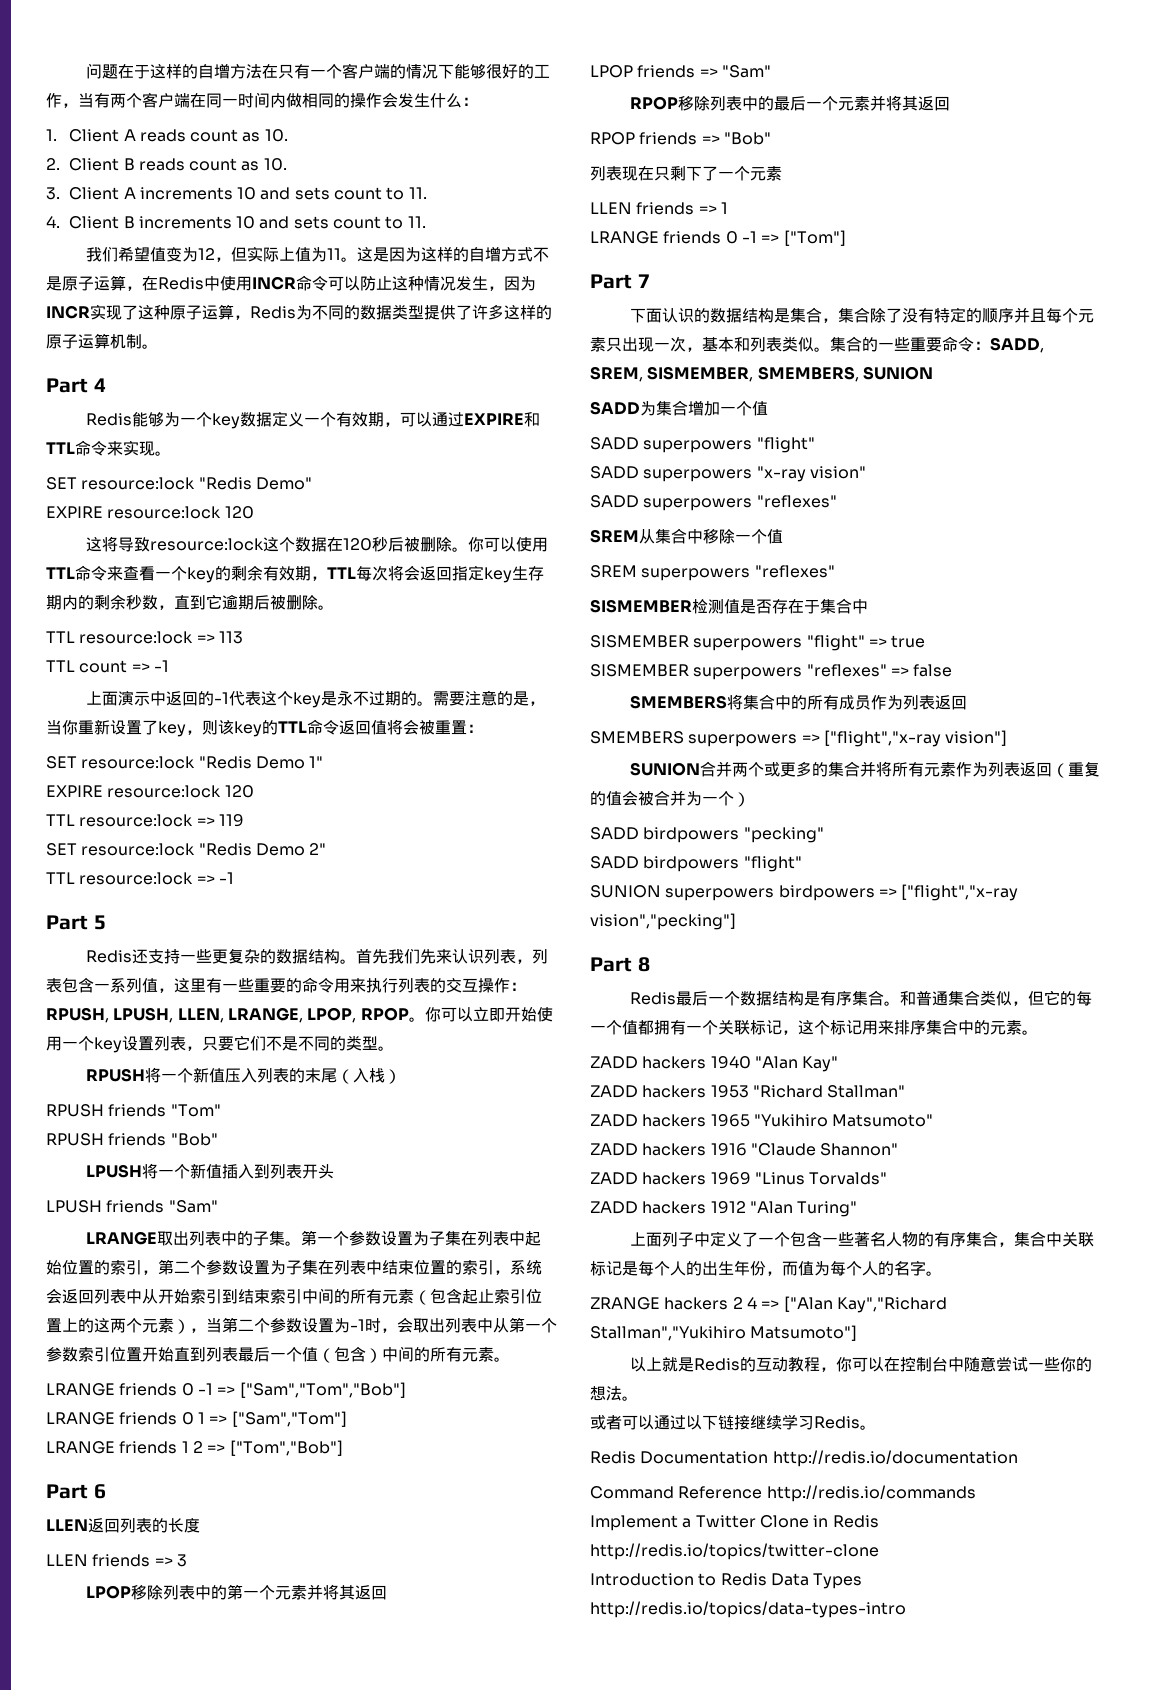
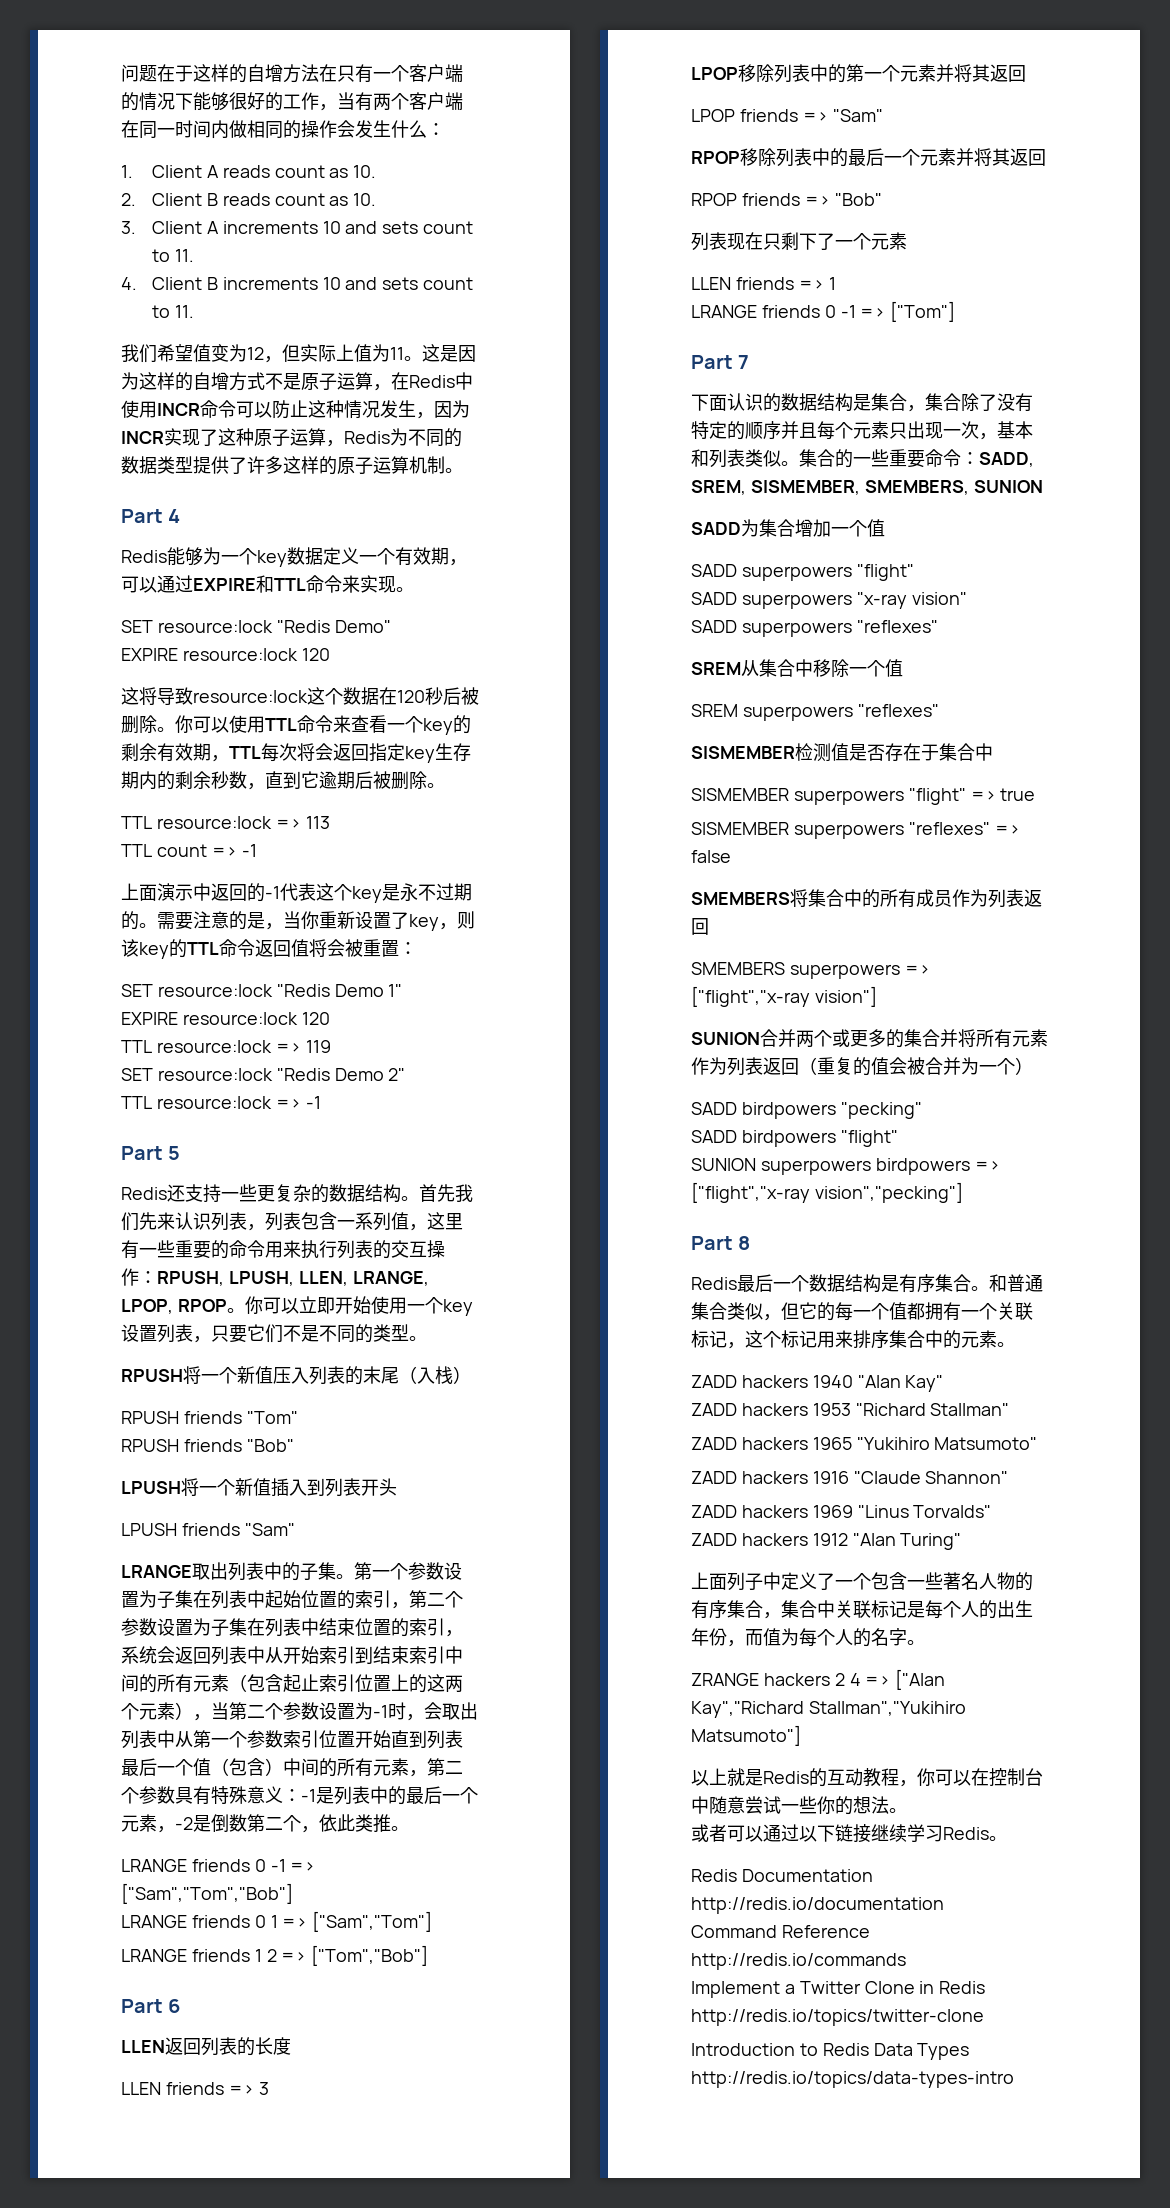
- 第一个参数设置为子集在列表中起始位置的索引，第二个参数设置为子集在列表中结束位置的索引，系统会返回列表中从开始索引到结束索引中间的所有元素（包含起止索引位置上的这两个元素），当第二个参数设置为-1时，会取出列表中从第一个参数索引位置开始直到列表最后一个值（包含）中间的所有元素。
+ 第一个参数设置为子集在列表中起始位置的索引，第二个参数设置为子集在列表中结束位置的索引，系统会返回列表中从开始索引到结束索引中间的所有元素（包含起止索引位置上的这两个元素），当第二个参数设置为-1时，会取出列表中从第一个参数索引位置开始直到列表最后一个值（包含）中间的所有元素，第二个参数具有特殊意义：-1是列表中的最后一个元素，-2是倒数第二个，依此类推。

